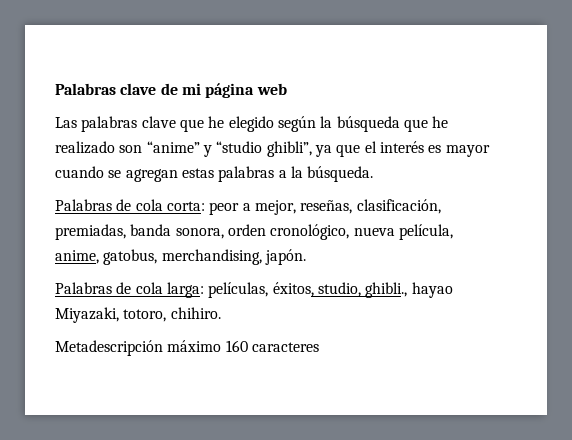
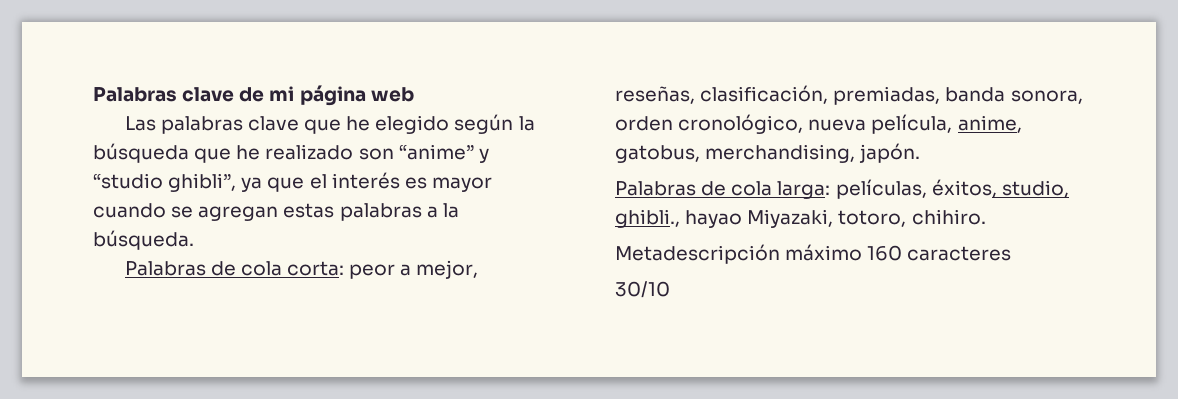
+ 30/10

